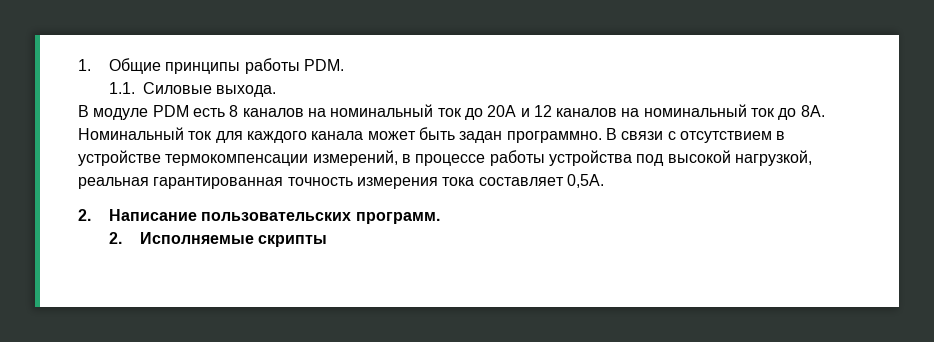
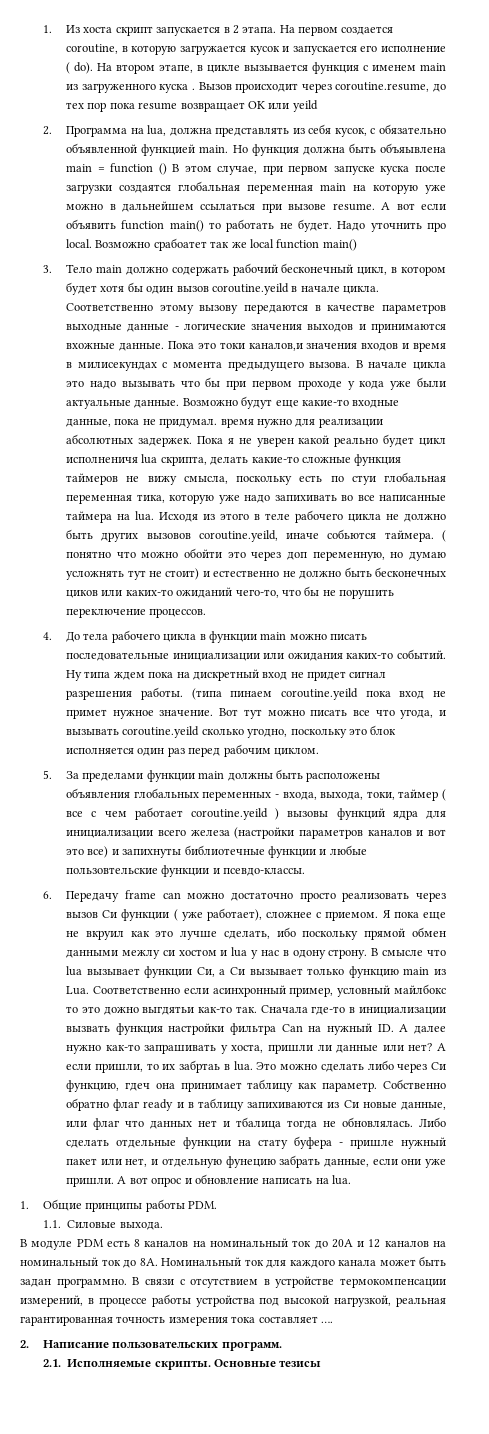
+ 1. Из хоста скрипт запускается в 2 этапа. На первом создается coroutine, в которую загружается кусок и запускается его исполнение ( do). На втором этапе, в цикле вызывается функция с именем main из загруженного куска . Вызов происходит через coroutine.resume, до тех пор пока resume возвращает OK или yeild
+ 2. Программа на lua, должна представлять из себя кусок, с обязательно объявленной функцией main. Но функция должна быть объяывлена main = function () В этом случае, при первом запуске куска после загрузки создаятся глобальная переменная main на которую уже можно в дальнейшем ссылаться при вызове resume. А вот если объявить function main() то работать не будет. Надо уточнить про local. Возможно срабоатет так же local function main()
+ 3. Тело main должно содержать рабочий бесконечный цикл, в котором будет хотя бы один вызов coroutine.yeild в начале цикла. Соответственно этому вызову передаются в качестве параметров выходные данные - логические значения выходов и принимаются вхожные данные. Пока это токи каналов,и значения входов и время в милисекундах с момента предыдущего вызова. В начале цикла это надо вызывать что бы при первом проходе у кода уже были актуальные данные. Возможно будут еще какие-то входные данные, пока не придумал. время нужно для реализации абсолютных задержек. Пока я не уверен какой реально будет цикл исполненичя lua скрипта, делать какие-то сложные функция таймеров не вижу смысла, поскольку есть по стуи глобальная переменная тика, которую уже надо запихивать во все написанные таймера на lua. Исходя из этого в теле рабочего цикла не должно быть других вызовов coroutine.yeild, иначе собьются таймера. ( понятно что можно обойти это через доп переменную, но думаю усложнять тут не стоит) и естественно не должно быть бесконечных циков или каких-то ожиданий чего-то, что бы не порушить переключение процессов.
+ 4. До тела рабочего цикла в функции main можно писать последовательные инициализации или ожидания каких-то событий. Ну типа ждем пока на дискретный вход не придет сигнал разрешения работы. (типа пинаем coroutine.yeild пока вход не примет нужное значение. Вот тут можно писать все что угода, и вызывать coroutine.yeild сколько угодно, поскольку это блок исполняется один раз перед рабочим циклом.
+ 5. За пределами функции main должны быть расположены объявления глобальных переменных - входа, выхода, токи, таймер ( все с чем работает coroutine.yeild ) вызовы функций ядра для инициализации всего железа (настройки параметров каналов и вот это все) и запихнуты библиотечные функции и любые пользовтельские функции и псевдо-классы.
+ 6. Передачу frame can можно достаточно просто реализовать через вызов Си функции ( уже работает), сложнее с приемом. Я пока еще не вкруил как это лучше сделать, ибо поскольку прямой обмен данными межлу си хостом и lua у нас в одону строну. В смысле что lua вызывает функции Си, а Си вызывает только функцию main из Lua. Соответственно если асинхронный пример, условный майлбокс то это дожно выгдятьи как-то так. Сначала где-то в инициализации вызвать функция настройки фильтра Can на нужный ID. А далее нужно как-то запрашивать у хоста, пришли ли данные или нет? А если пришли, то их забртаь в lua. Это можно сделать либо через Си функцию, гдеч она принимает таблицу как параметр. Собственно обратно флаг ready и в таблицу запихиваются из Си новые данные, или флаг что данных нет и тбалица тогда не обновлялась. Либо сделать отдельные функции на стату буфера - пришле нужный пакет или нет, и отдельную фунецию забрать данные, если они уже пришли. А вот опрос и обновление написать на lua.
- В связи с отсутствием в устройстве термокомпенсации измерений, в процессе работы устройства под высокой нагрузкой, реальная гарантированная точность измерения тока составляет 0,5А.
+ В связи с отсутствием в устройстве термокомпенсации измерений, в процессе работы устройства под высокой нагрузкой, реальная гарантированная точность измерения тока составляет ….
- 2. Исполняемые скрипты
+ 2.1. Исполняемые скрипты. Основные тезисы

